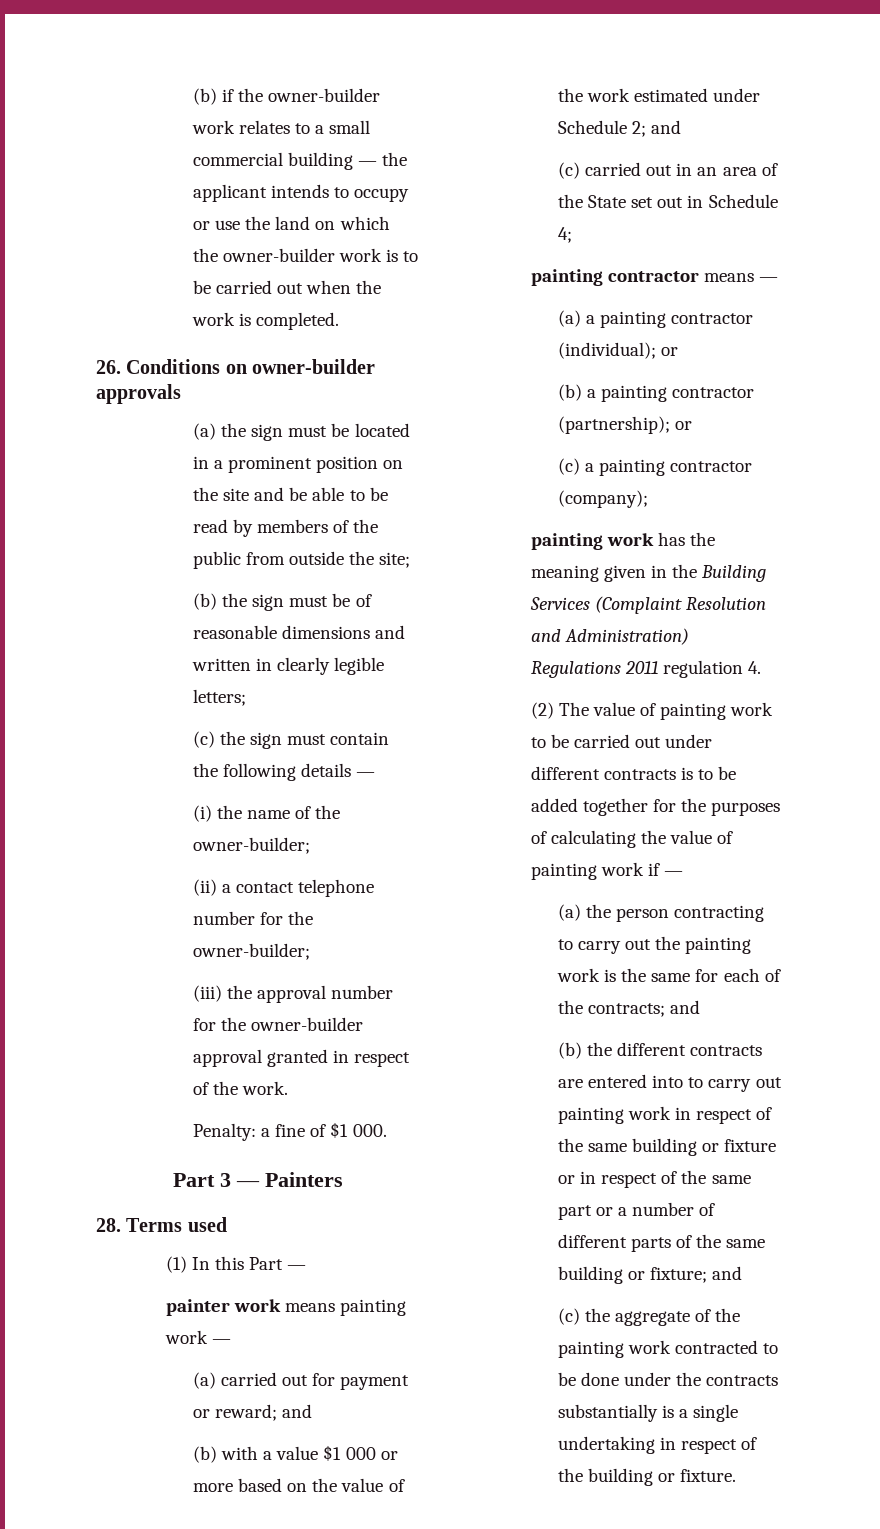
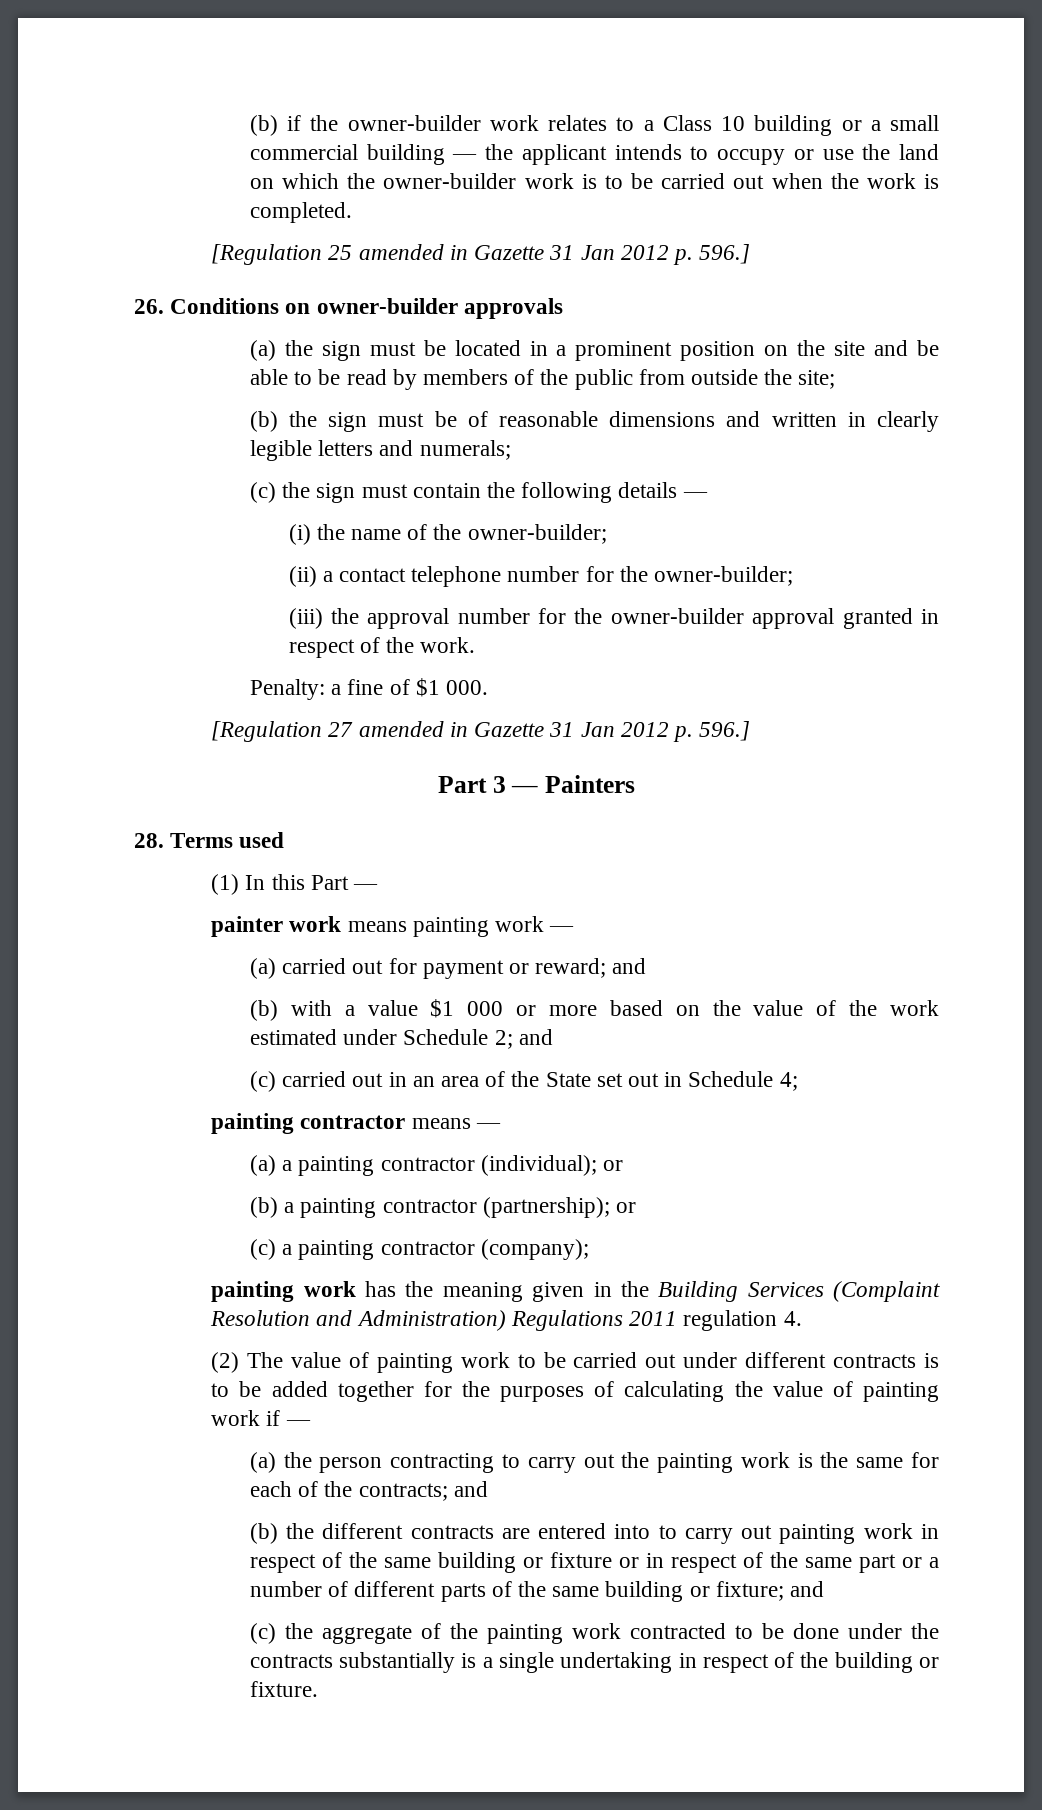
- (b) if the owner-builder work relates to a small commercial building — the applicant intends to occupy or use the land on which the owner-builder work is to be carried out when the work is completed.
+ (b) if the owner-builder work relates to a Class 10 building or a small commercial building — the applicant intends to occupy or use the land on which the owner-builder work is to be carried out when the work is completed.
+ [Regulation 25 amended in Gazette 31 Jan 2012 p. 596.]
- (b) the sign must be of reasonable dimensions and written in clearly legible letters;
+ (b) the sign must be of reasonable dimensions and written in clearly legible letters and numerals;
+ [Regulation 27 amended in Gazette 31 Jan 2012 p. 596.]

